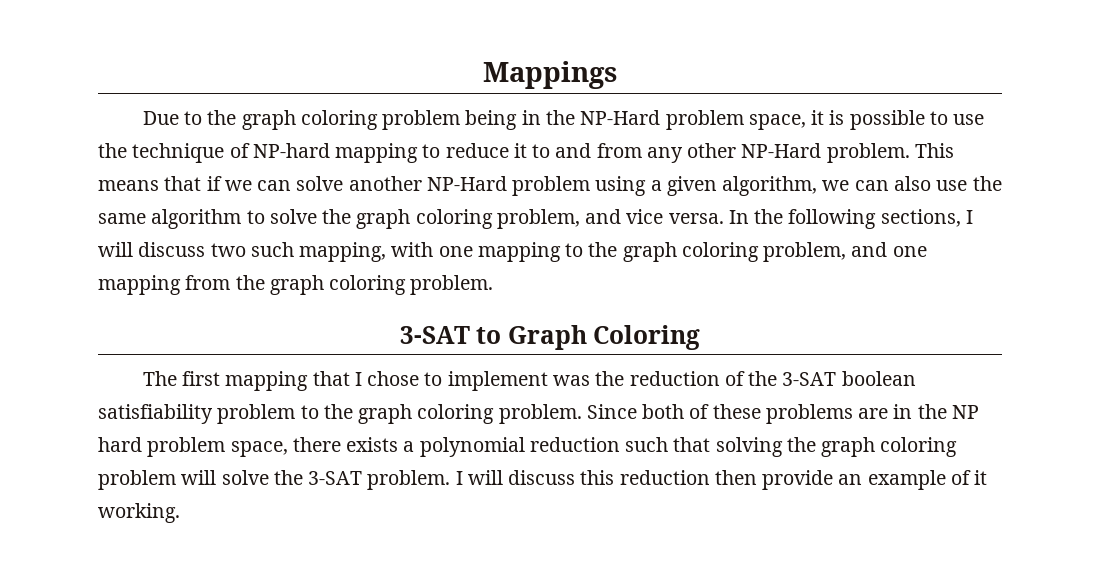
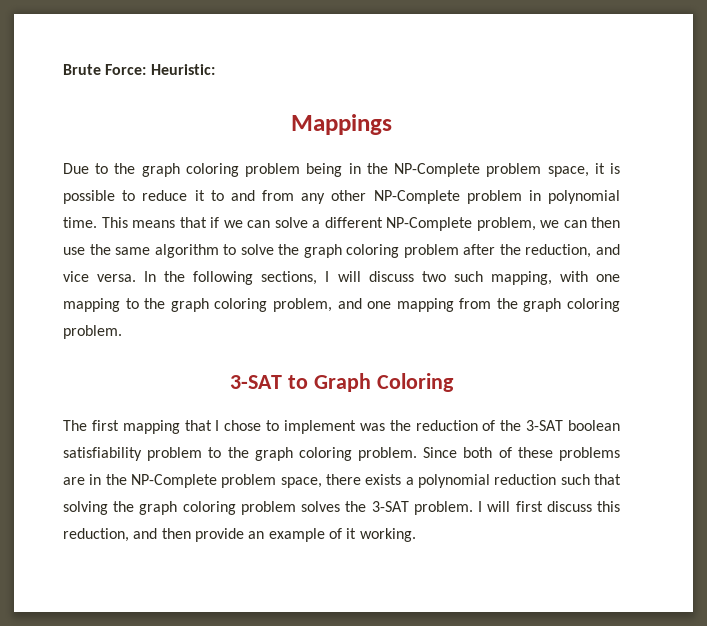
+ Brute Force: Heuristic:
- Due to the graph coloring problem being in the NP-Hard problem space, it is possible to use the technique of NP-hard mapping to reduce it to and from any other NP-Hard problem.
+ Due to the graph coloring problem being in the NP-Complete problem space, it is possible to reduce it to and from any other NP-Complete problem in polynomial time.
- This means that if we can solve another NP-Hard problem using a given algorithm, we can also use the same algorithm to solve the graph coloring problem, and vice versa.
+ This means that if we can solve a different NP-Complete problem, we can then use the same algorithm to solve the graph coloring problem after the reduction, and vice versa.
- Since both of these problems are in the NP hard problem space, there exists a polynomial reduction such that solving the graph coloring problem will solve the 3-SAT problem.
+ Since both of these problems are in the NP-Complete problem space, there exists a polynomial reduction such that solving the graph coloring problem solves the 3-SAT problem.
- I will discuss this reduction then provide an example of it working.
+ I will first discuss this reduction, and then provide an example of it working.

